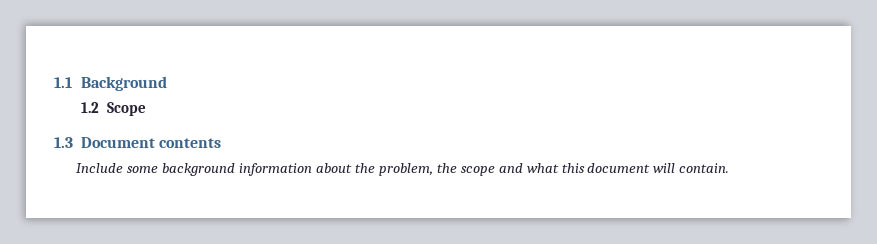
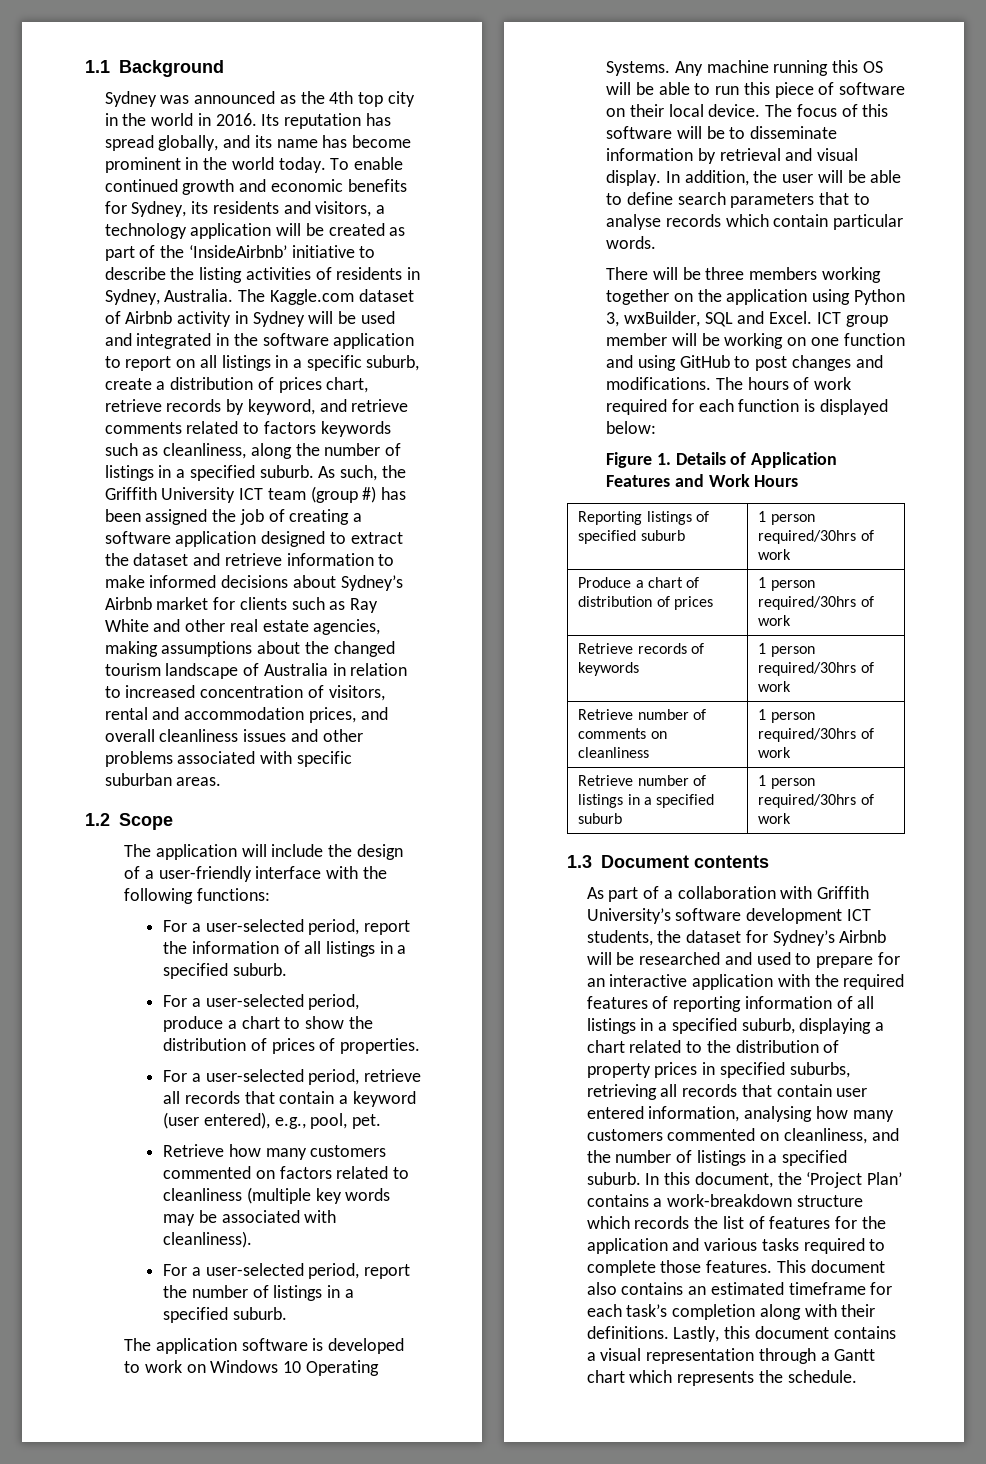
+ Sydney was announced as the 4th top city in the world in 2016. Its reputation has spread globally, and its name has become prominent in the world today. To enable continued growth and economic benefits for Sydney, its residents and visitors, a technology application will be created as part of the ‘InsideAirbnb’ initiative to describe the listing activities of residents in Sydney, Australia. The Kaggle.com dataset of Airbnb activity in Sydney will be used and integrated in the software application to report on all listings in a specific suburb, create a distribution of prices chart, retrieve records by keyword, and retrieve comments related to factors keywords such as cleanliness, along the number of listings in a specified suburb. As such, the Griffith University ICT team (group #) has been assigned the job of creating a software application designed to extract the dataset and retrieve information to make informed decisions about Sydney’s Airbnb market for clients such as Ray White and other real estate agencies, making assumptions about the changed tourism landscape of Australia in relation to increased concentration of visitors, rental and accommodation prices, and overall cleanliness issues and other problems associated with specific suburban areas.
  1.2 Scope
+ The application will include the design of a user-friendly interface with the following functions:
+ For a user-selected period, report the information of all listings in a specified suburb.
+ For a user-selected period, produce a chart to show the distribution of prices of properties.
+ For a user-selected period, retrieve all records that contain a keyword (user entered), e.g., pool, pet.
+ Retrieve how many customers commented on factors related to cleanliness (multiple key words may be associated with cleanliness).
+ For a user-selected period, report the number of listings in a specified suburb.
+ The application software is developed to work on Windows 10 Operating Systems. Any machine running this OS will be able to run this piece of software on their local device. The focus of this software will be to disseminate information by retrieval and visual display. In addition, the user will be able to define search parameters that to analyse records which contain particular words.
+ There will be three members working together on the application using Python 3, wxBuilder, SQL and Excel. ICT group member will be working on one function and using GitHub to post changes and modifications. The hours of work required for each function is displayed below:
+ Figure 1. Details of Application Features and Work Hours
+ Reporting listings of specified suburb | 1 person required/30hrs of work
+ Produce a chart of distribution of prices | 1 person required/30hrs of work
+ Retrieve records of keywords | 1 person required/30hrs of work
+ Retrieve number of comments on cleanliness | 1 person required/30hrs of work
+ Retrieve number of listings in a specified suburb | 1 person required/30hrs of work
  1.3 Document contents
- Include some background information about the problem, the scope and what this document will contain.
+ As part of a collaboration with Griffith University’s software development ICT students, the dataset for Sydney’s Airbnb will be researched and used to prepare for an interactive application with the required features of reporting information of all listings in a specified suburb, displaying a chart related to the distribution of property prices in specified suburbs, retrieving all records that contain user entered information, analysing how many customers commented on cleanliness, and the number of listings in a specified suburb. In this document, the ‘Project Plan’ contains a work-breakdown structure which records the list of features for the application and various tasks required to complete those features. This document also contains an estimated timeframe for each task’s completion along with their definitions. Lastly, this document contains a visual representation through a Gantt chart which represents the schedule.

